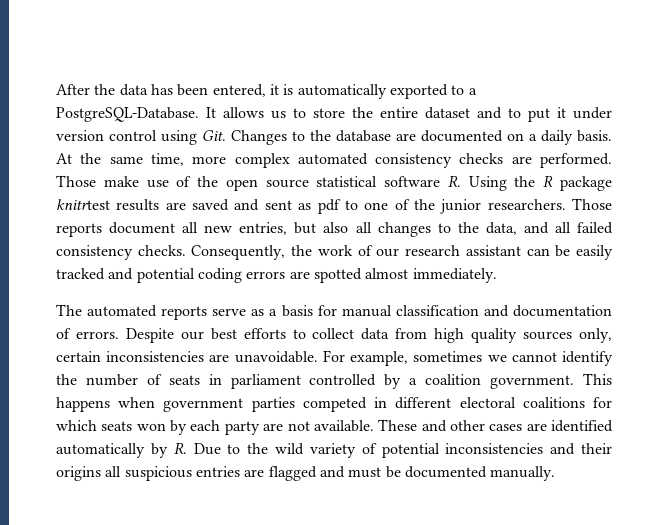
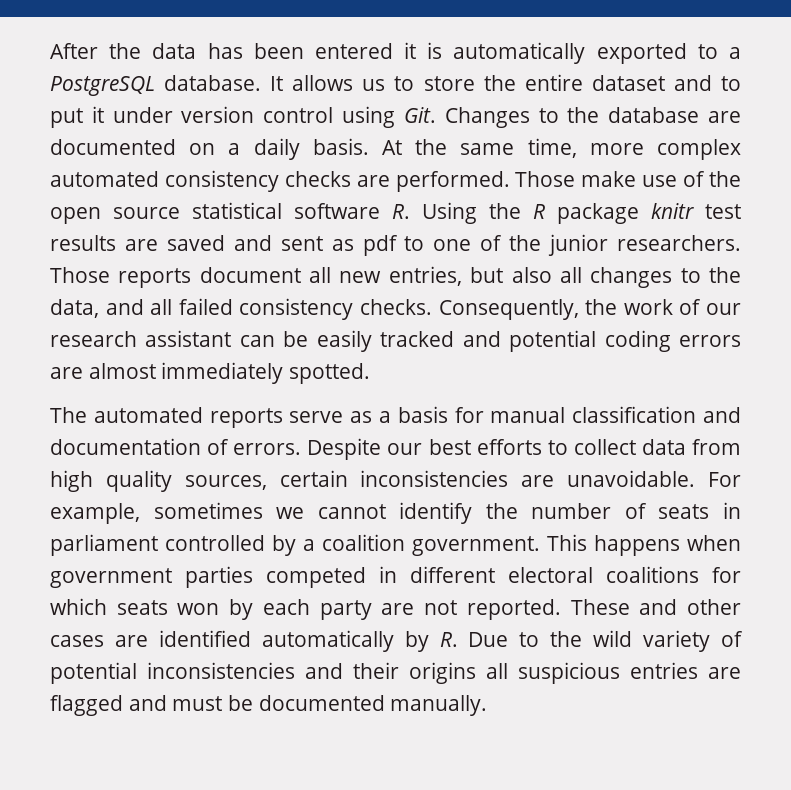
- After the data has been entered, it is automatically exported to a PostgreSQL-Database.
+ After the data has been entered it is automatically exported to a PostgreSQL database.
- Those make use of the open source statistical software R. Using the R package knitrtest results are saved and sent as pdf to one of the junior researchers.
+ Those make use of the open source statistical software R. Using the R package knitr test results are saved and sent as pdf to one of the junior researchers.
- Consequently, the work of our research assistant can be easily tracked and potential coding errors are spotted almost immediately.
+ Consequently, the work of our research assistant can be easily tracked and potential coding errors are almost immediately spotted.
- Despite our best efforts to collect data from high quality sources only, certain inconsistencies are unavoidable.
+ Despite our best efforts to collect data from high quality sources, certain inconsistencies are unavoidable.
- This happens when government parties competed in different electoral coalitions for which seats won by each party are not available.
+ This happens when government parties competed in different electoral coalitions for which seats won by each party are not reported.

